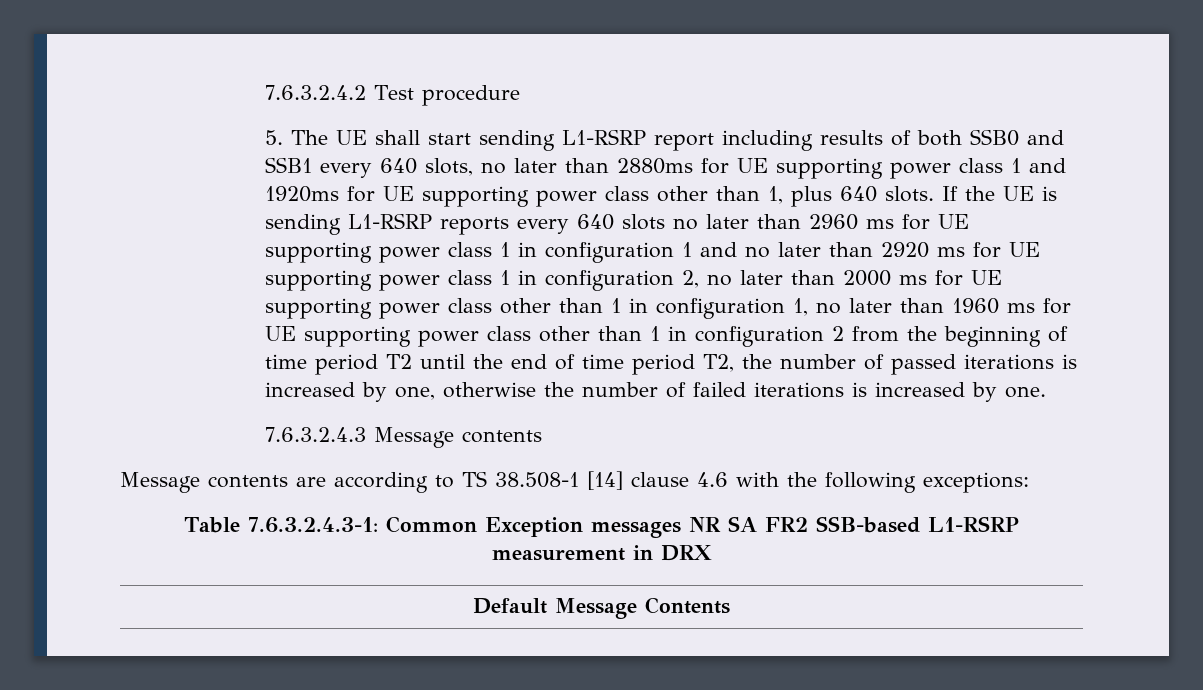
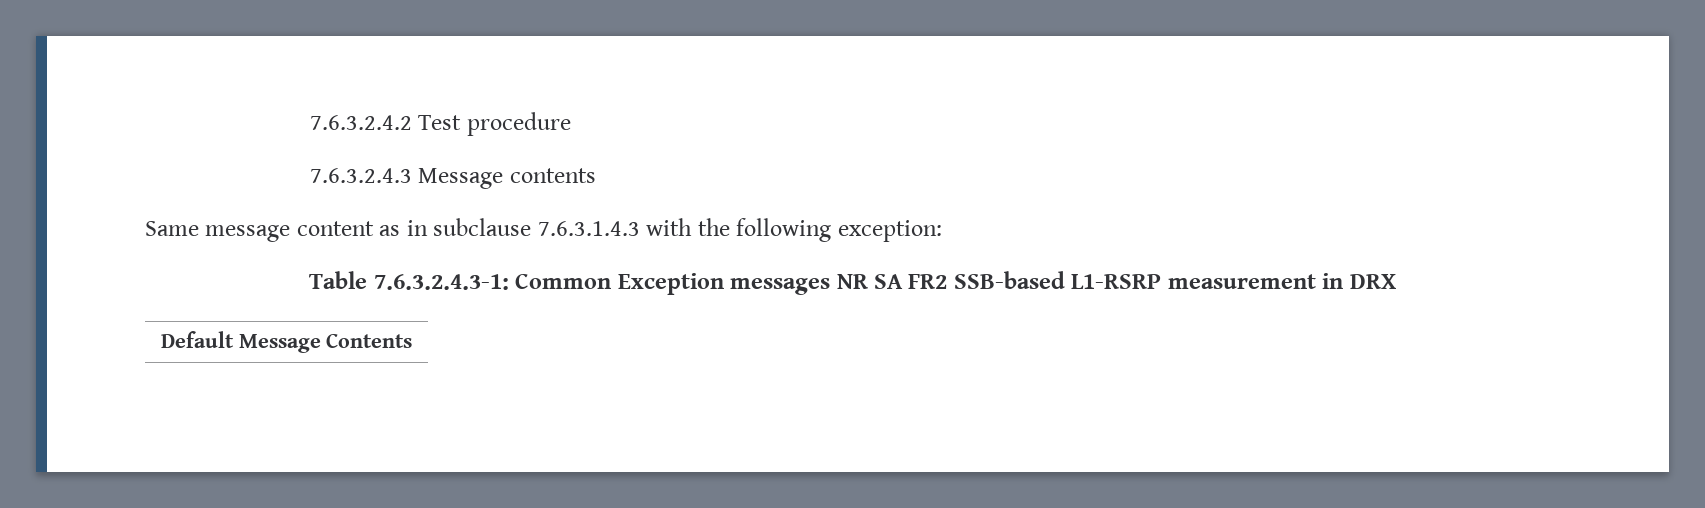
- 5. The UE shall start sending L1-RSRP report including results of both SSB0 and SSB1 every 640 slots, no later than 2880ms for UE supporting power class 1 and 1920ms for UE supporting power class other than 1, plus 640 slots. If the UE is sending L1-RSRP reports every 640 slots no later than 2960 ms for UE supporting power class 1 in configuration 1 and no later than 2920 ms for UE supporting power class 1 in configuration 2, no later than 2000 ms for UE supporting power class other than 1 in configuration 1, no later than 1960 ms for UE supporting power class other than 1 in configuration 2 from the beginning of time period T2 until the end of time period T2, the number of passed iterations is increased by one, otherwise the number of failed iterations is increased by one.
  7.6.3.2.4.3 Message contents
- Message contents are according to TS 38.508-1 [14] clause 4.6 with the following exceptions:
+ Same message content as in subclause 7.6.3.1.4.3 with the following exception:

